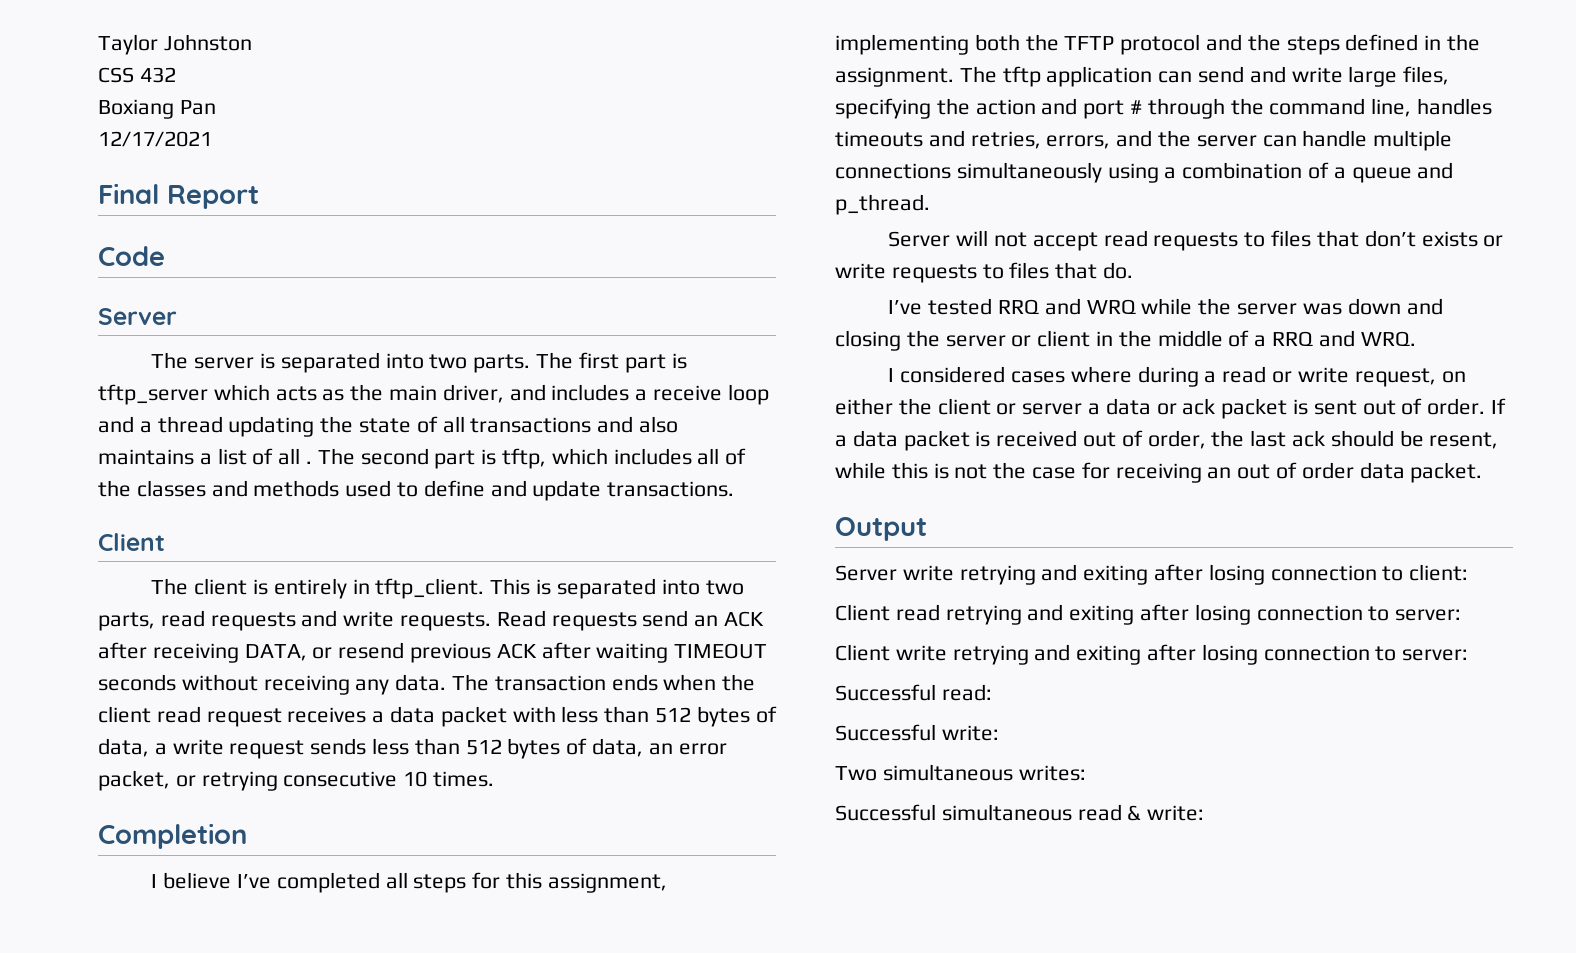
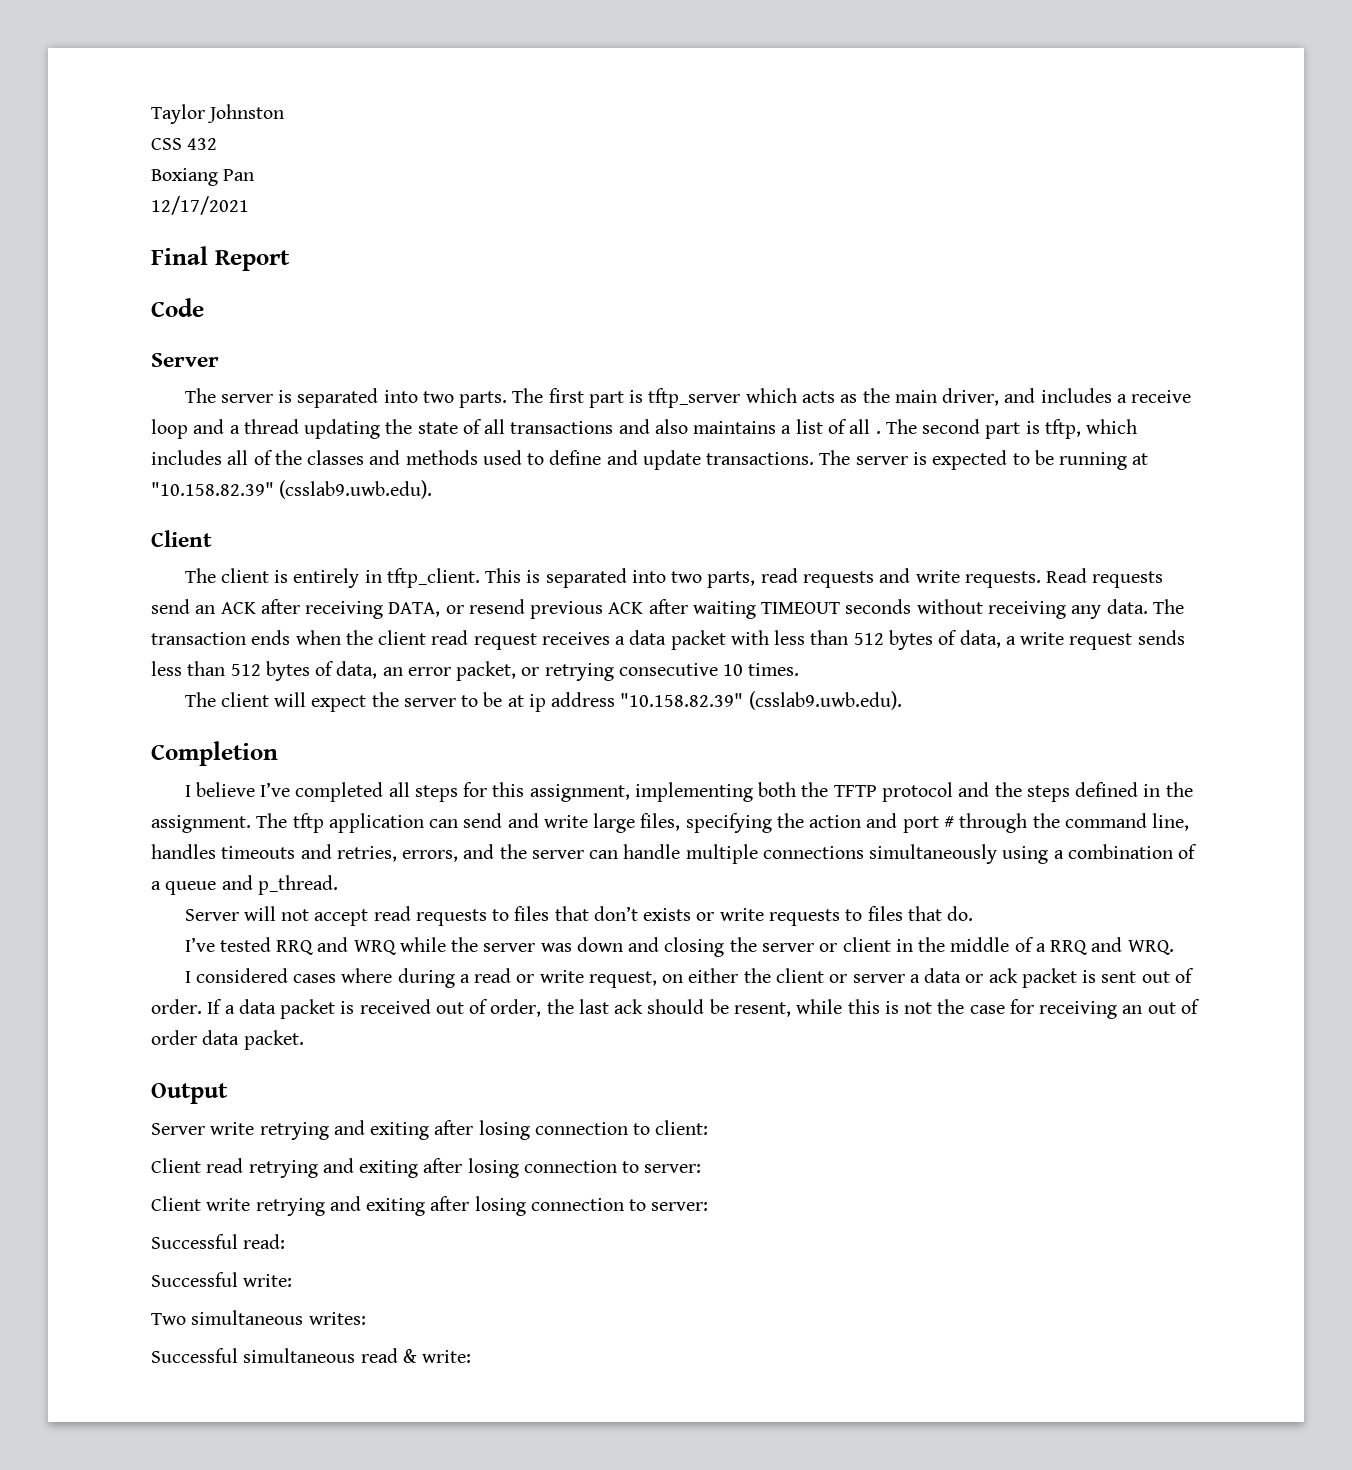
+ The server is expected to be running at "10.158.82.39" (csslab9.uwb.edu).
+ The client will expect the server to be at ip address "10.158.82.39" (csslab9.uwb.edu).

